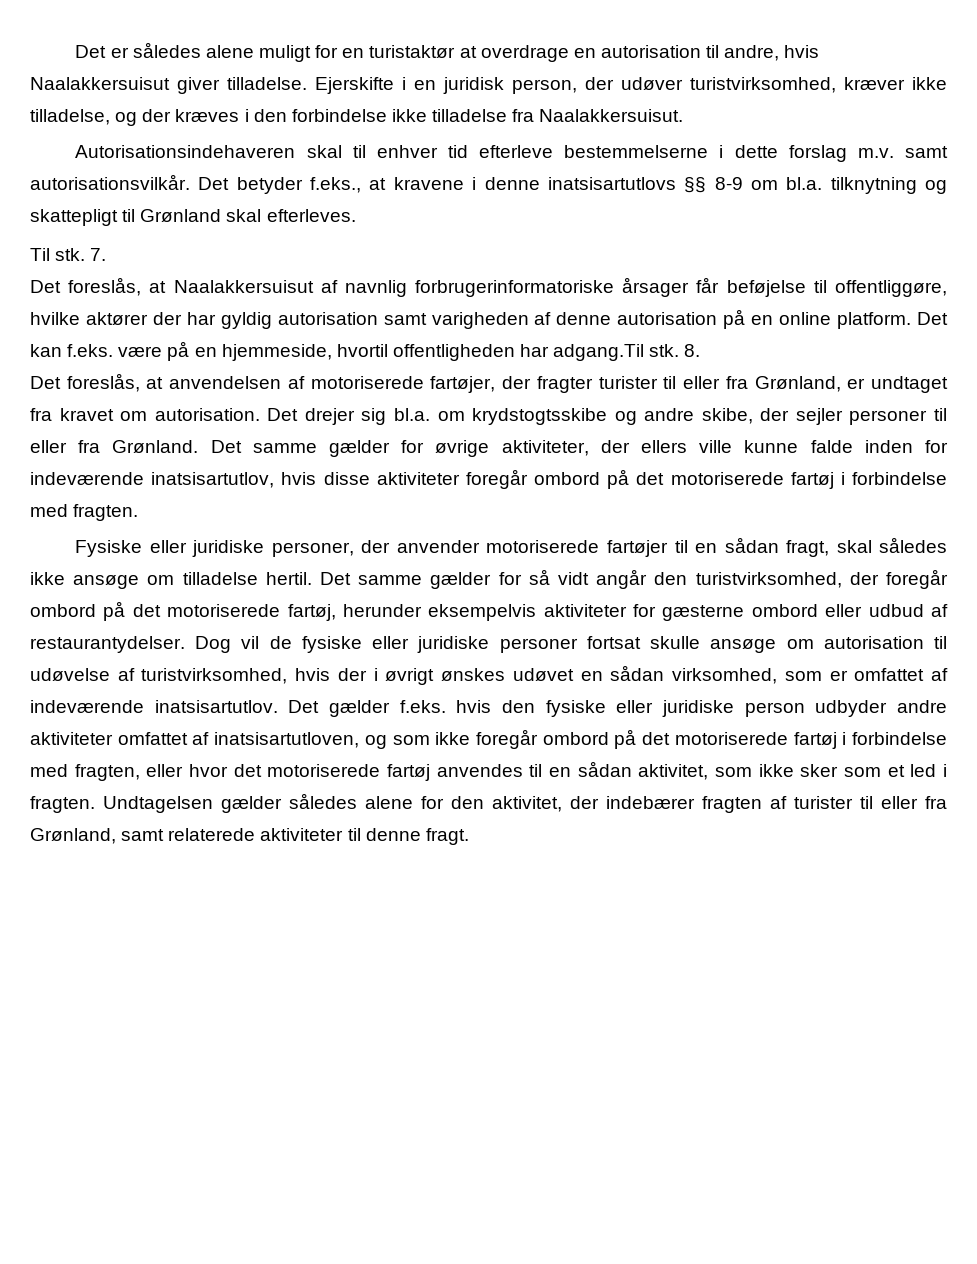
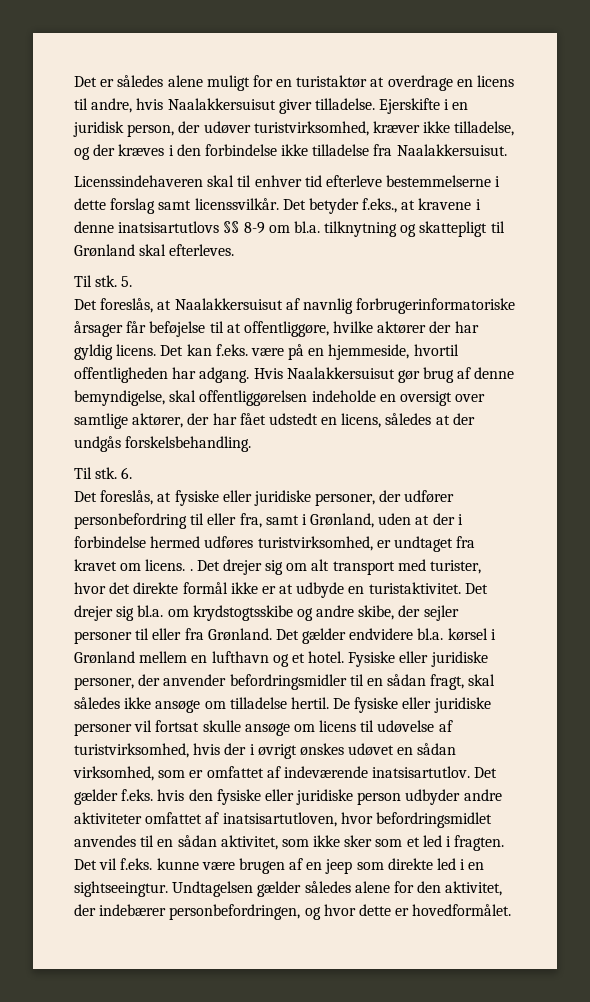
- Det er således alene muligt for en turistaktør at overdrage en autorisation til andre, hvis Naalakkersuisut giver tilladelse.
+ Det er således alene muligt for en turistaktør at overdrage en licens til andre, hvis Naalakkersuisut giver tilladelse.
- Autorisationsindehaveren skal til enhver tid efterleve bestemmelserne i dette forslag m.v. samt autorisationsvilkår.
+ Licenssindehaveren skal til enhver tid efterleve bestemmelserne i dette forslag samt licenssvilkår.
- 7.
+ 5.
- Det foreslås, at Naalakkersuisut af navnlig forbrugerinformatoriske årsager får beføjelse til offentliggøre, hvilke aktører der har gyldig autorisation samt varigheden af denne autorisation på en online platform.
+ Det foreslås, at Naalakkersuisut af navnlig forbrugerinformatoriske årsager får beføjelse til at offentliggøre, hvilke aktører der har gyldig licens.
- Det kan f.eks. være på en hjemmeside, hvortil offentligheden har adgang.Til stk. 8.
- Det foreslås, at anvendelsen af motoriserede fartøjer, der fragter turister til eller fra Grønland, er undtaget fra kravet om autorisation.
+ Det kan f.eks. være på en hjemmeside, hvortil offentligheden har adgang. Hvis Naalakkersuisut gør brug af denne bemyndigelse, skal offentliggørelsen indeholde en oversigt over samtlige aktører, der har fået udstedt en licens, således at der undgås forskelsbehandling.
+ Til stk. 6.
+ Det foreslås, at fysiske eller juridiske personer, der udfører personbefordring til eller fra, samt i Grønland, uden at der i forbindelse hermed udføres turistvirksomhed, er undtaget fra kravet om licens. . Det drejer sig om alt transport med turister, hvor det direkte formål ikke er at udbyde en turistaktivitet.
- Det samme gælder for øvrige aktiviteter, der ellers ville kunne falde inden for indeværende inatsisartutlov, hvis disse aktiviteter foregår ombord på det motoriserede fartøj i forbindelse med fragten.
- Fysiske eller juridiske personer, der anvender motoriserede fartøjer til en sådan fragt, skal således ikke ansøge om tilladelse hertil.
+ Det gælder endvidere bl.a. kørsel i Grønland mellem en lufthavn og et hotel. Fysiske eller juridiske personer, der anvender befordringsmidler til en sådan fragt, skal således ikke ansøge om tilladelse hertil.
- Det samme gælder for så vidt angår den turistvirksomhed, der foregår ombord på det motoriserede fartøj, herunder eksempelvis aktiviteter for gæsterne ombord eller udbud af restaurantydelser. Dog vil de fysiske eller juridiske personer fortsat skulle ansøge om autorisation til udøvelse af turistvirksomhed, hvis der i øvrigt ønskes udøvet en sådan virksomhed, som er omfattet af indeværende inatsisartutlov.
+ De fysiske eller juridiske personer vil fortsat skulle ansøge om licens til udøvelse af turistvirksomhed, hvis der i øvrigt ønskes udøvet en sådan virksomhed, som er omfattet af indeværende inatsisartutlov.
- Det gælder f.eks. hvis den fysiske eller juridiske person udbyder andre aktiviteter omfattet af inatsisartutloven, og som ikke foregår ombord på det motoriserede fartøj i forbindelse med fragten, eller hvor det motoriserede fartøj anvendes til en sådan aktivitet, som ikke sker som et led i fragten.
+ Det gælder f.eks. hvis den fysiske eller juridiske person udbyder andre aktiviteter omfattet af inatsisartutloven, hvor befordringsmidlet anvendes til en sådan aktivitet, som ikke sker som et led i fragten.
+ Det vil f.eks. kunne være brugen af en jeep som direkte led i en sightseeingtur.
- Undtagelsen gælder således alene for den aktivitet, der indebærer fragten af turister til eller fra Grønland, samt relaterede aktiviteter til denne fragt.
+ Undtagelsen gælder således alene for den aktivitet, der indebærer personbefordringen, og hvor dette er hovedformålet.

